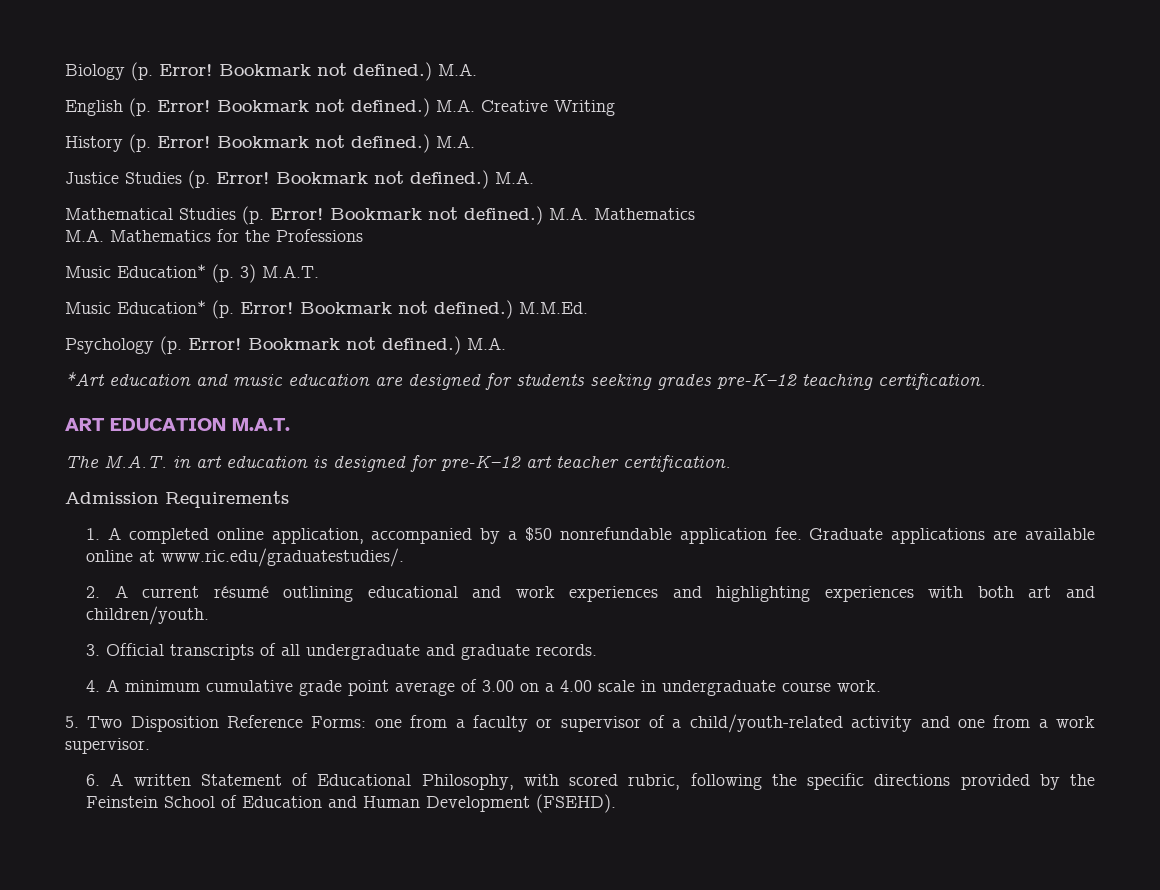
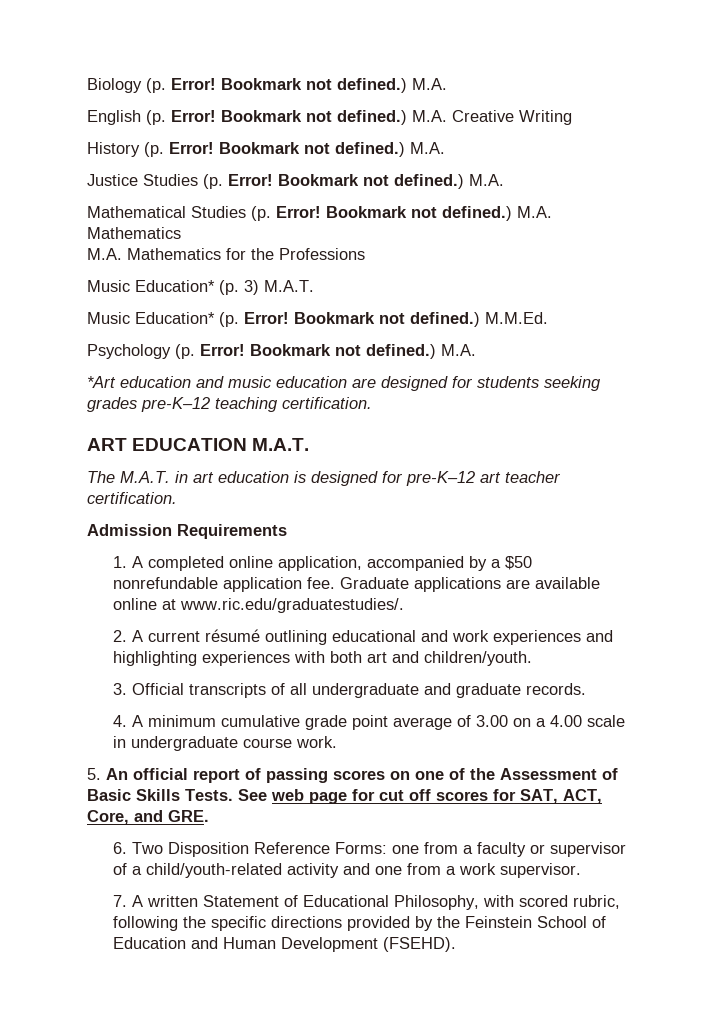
- 5. Two Disposition Reference Forms: one from a faculty or supervisor of a child/youth-related activity and one from a work supervisor.
+ 5. An official report of passing scores on one of the Assessment of Basic Skills Tests. See web page for cut off scores for SAT, ACT, Core, and GRE.
+ 6. Two Disposition Reference Forms: one from a faculty or supervisor of a child/youth-related activity and one from a work supervisor.
- 6. A written Statement of Educational Philosophy, with scored rubric, following the specific directions provided by the Feinstein School of Education and Human Development (FSEHD).
+ 7. A written Statement of Educational Philosophy, with scored rubric, following the specific directions provided by the Feinstein School of Education and Human Development (FSEHD).

